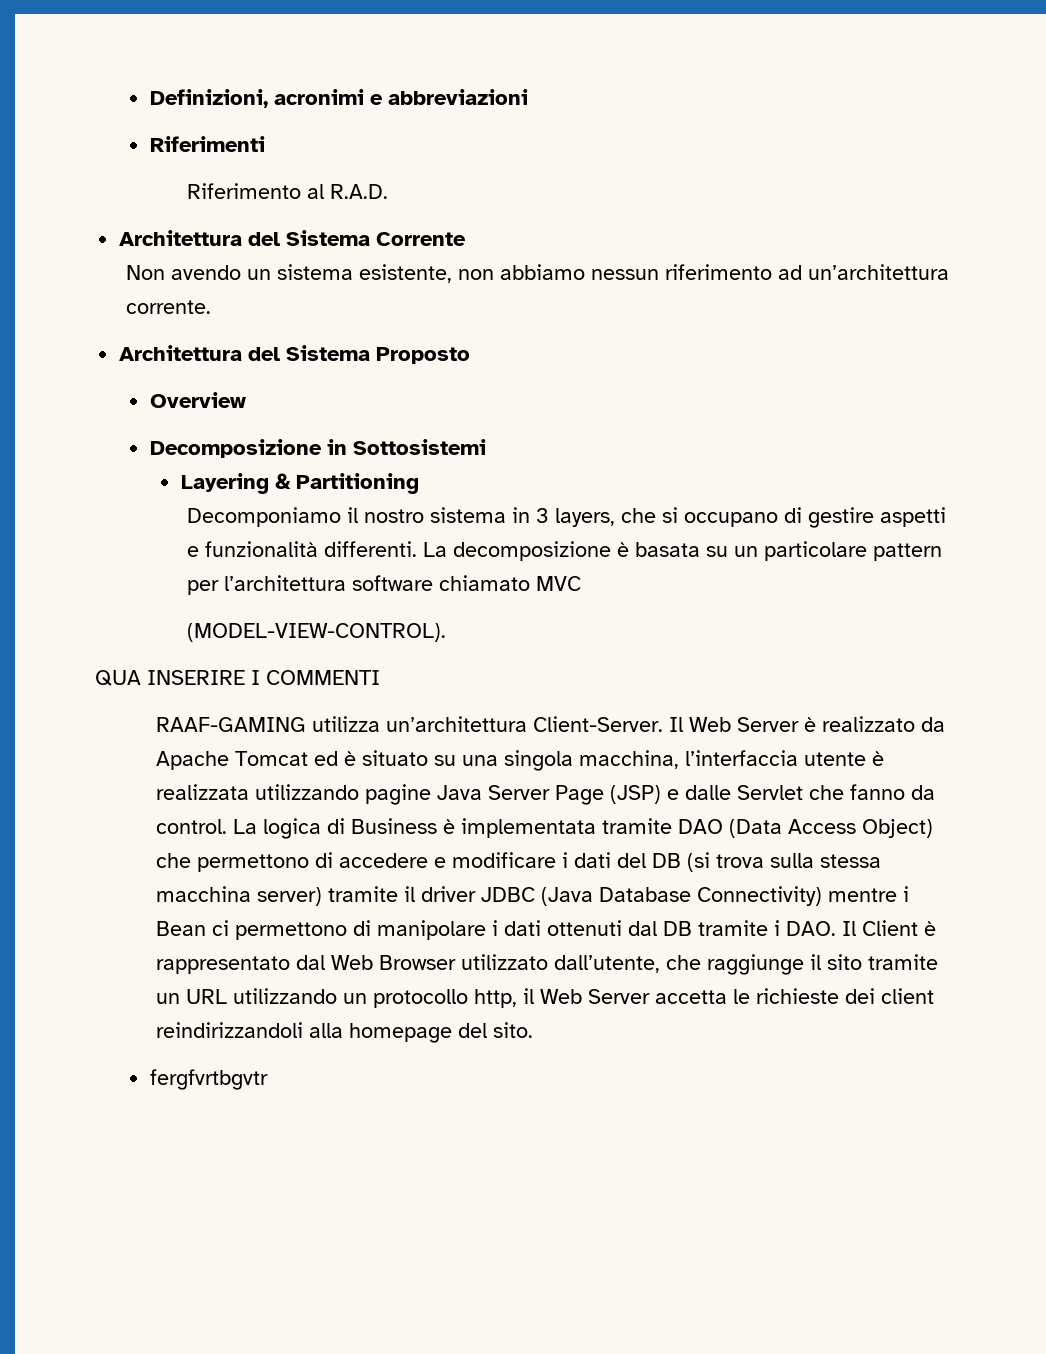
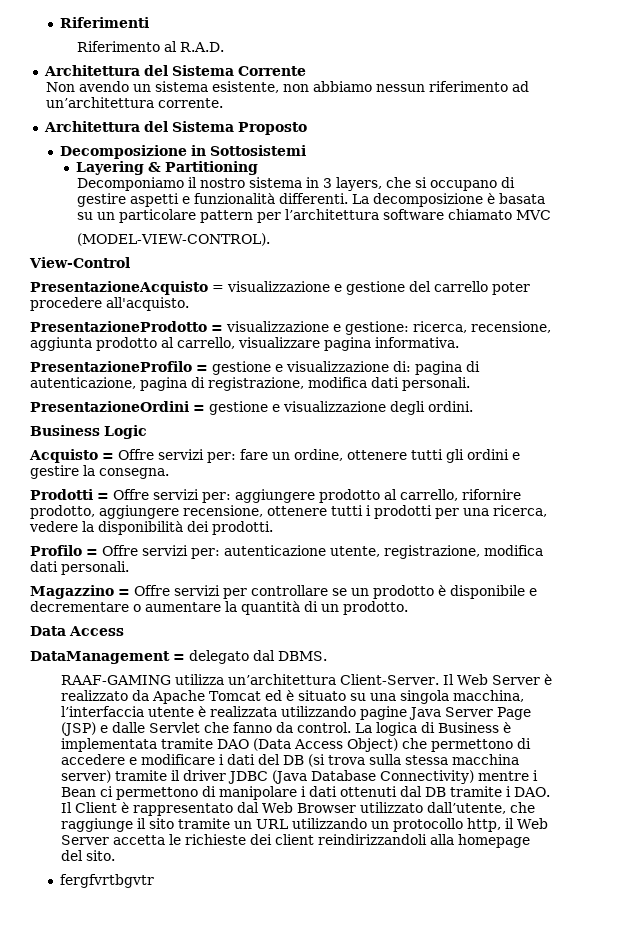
- Definizioni, acronimi e abbreviazioni
- Overview
- QUA INSERIRE I COMMENTI
+ View-Control
+ PresentazioneAcquisto = visualizzazione e gestione del carrello poter procedere all'acquisto.
+ PresentazioneProdotto = visualizzazione e gestione: ricerca, recensione, aggiunta prodotto al carrello, visualizzare pagina informativa.
+ PresentazioneProfilo = gestione e visualizzazione di: pagina di autenticazione, pagina di registrazione, modifica dati personali.
+ PresentazioneOrdini = gestione e visualizzazione degli ordini.
+ Business Logic
+ Acquisto = Offre servizi per: fare un ordine, ottenere tutti gli ordini e gestire la consegna.
+ Prodotti = Offre servizi per: aggiungere prodotto al carrello, rifornire prodotto, aggiungere recensione, ottenere tutti i prodotti per una ricerca, vedere la disponibilità dei prodotti.
+ Profilo = Offre servizi per: autenticazione utente, registrazione, modifica dati personali.
+ Magazzino = Offre servizi per controllare se un prodotto è disponibile e decrementare o aumentare la quantità di un prodotto.
+ Data Access
+ DataManagement = delegato dal DBMS.

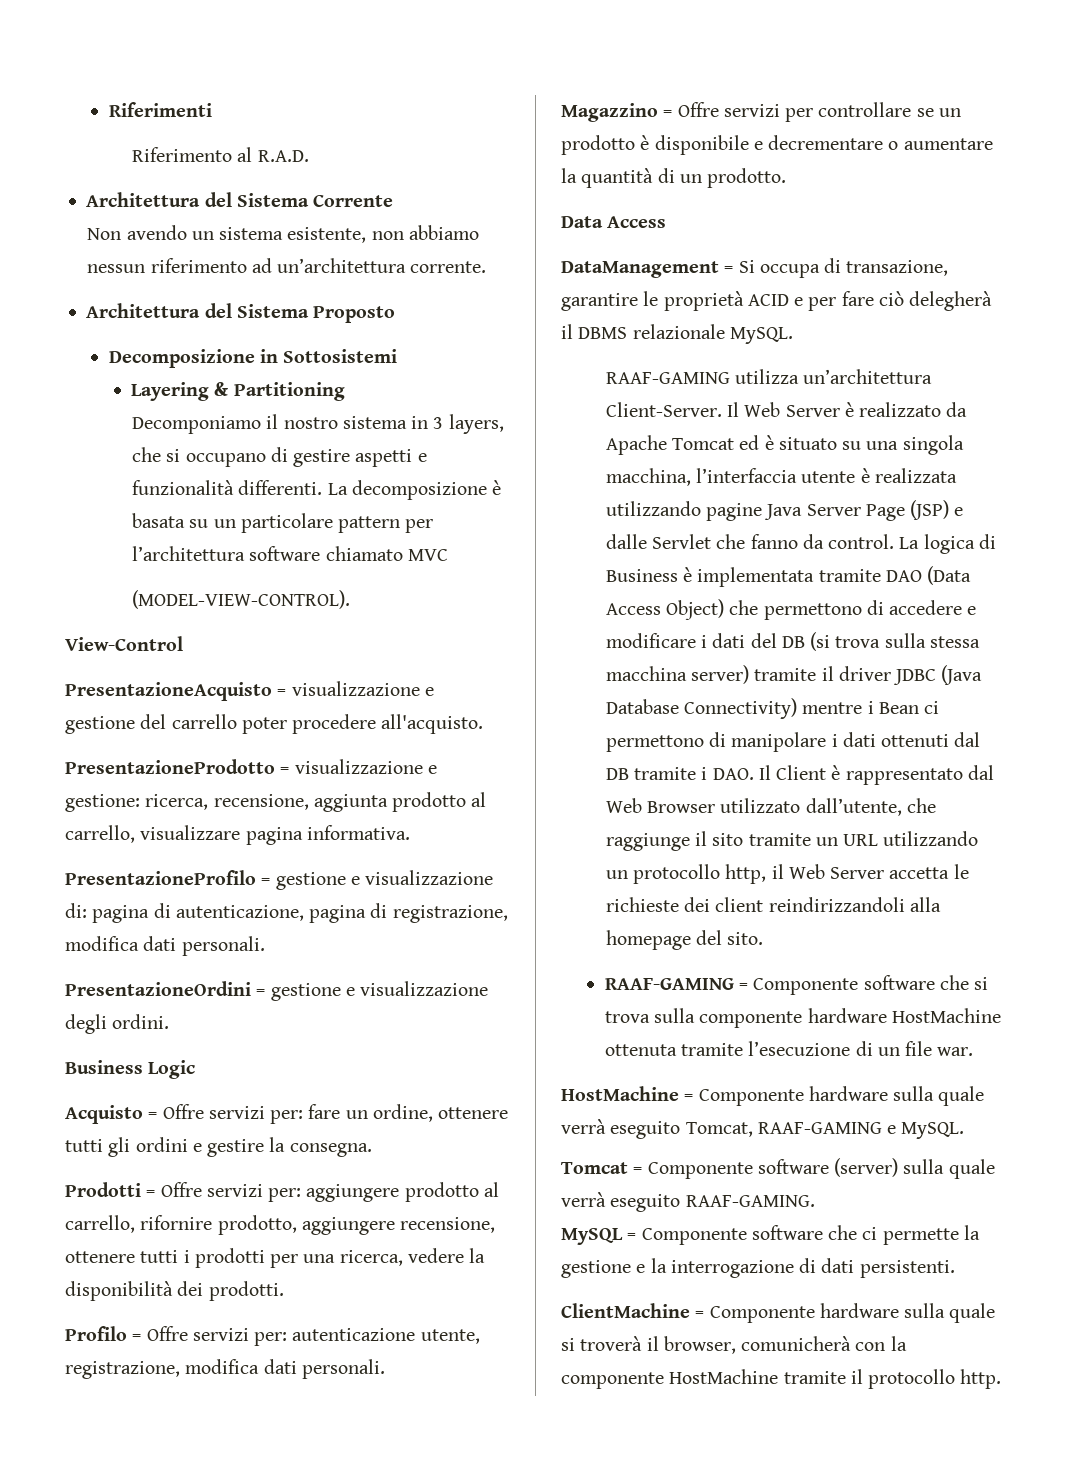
- DataManagement = delegato dal DBMS.
+ DataManagement = Si occupa di transazione, garantire le proprietà ACID e per fare ciò delegherà il DBMS relazionale MySQL.
- fergfvrtbgvtr
+ RAAF-GAMING = Componente software che si trova sulla componente hardware HostMachine ottenuta tramite l’esecuzione di un file war.
+ HostMachine = Componente hardware sulla quale verrà eseguito Tomcat, RAAF-GAMING e MySQL.
+ Tomcat = Componente software (server) sulla quale verrà eseguito RAAF-GAMING.
+ MySQL = Componente software che ci permette la gestione e la interrogazione di dati persistenti.
+ ClientMachine = Componente hardware sulla quale si troverà il browser, comunicherà con la componente HostMachine tramite il protocollo http.

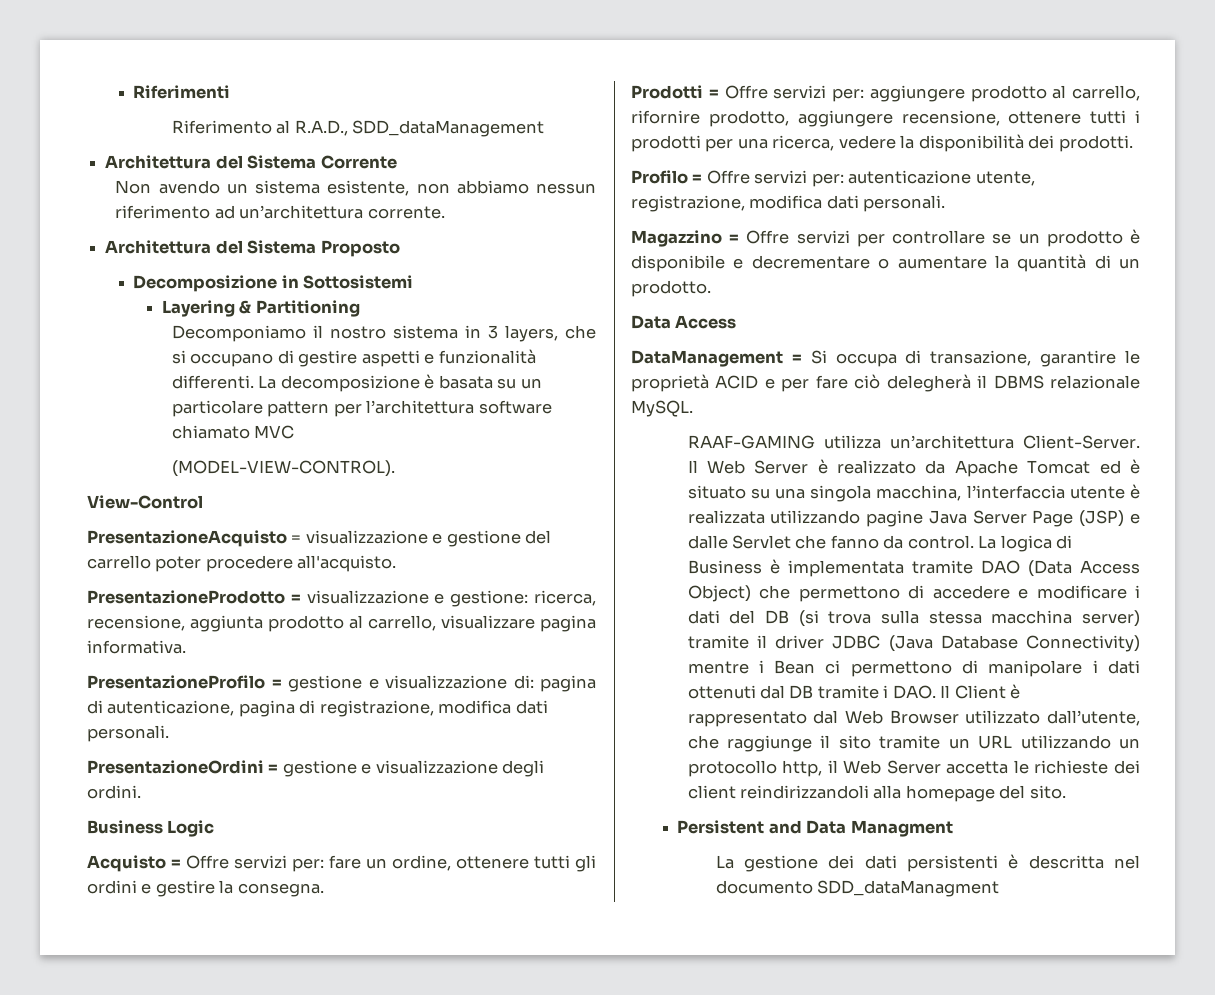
- Riferimento al R.A.D.
+ Riferimento al R.A.D., SDD_dataManagement
- RAAF-GAMING = Componente software che si trova sulla componente hardware HostMachine ottenuta tramite l’esecuzione di un file war.
- HostMachine = Componente hardware sulla quale verrà eseguito Tomcat, RAAF-GAMING e MySQL.
- Tomcat = Componente software (server) sulla quale verrà eseguito RAAF-GAMING.
- MySQL = Componente software che ci permette la gestione e la interrogazione di dati persistenti.
- ClientMachine = Componente hardware sulla quale si troverà il browser, comunicherà con la componente HostMachine tramite il protocollo http.
+ Persistent and Data Managment
+ La gestione dei dati persistenti è descritta nel documento SDD_dataManagment

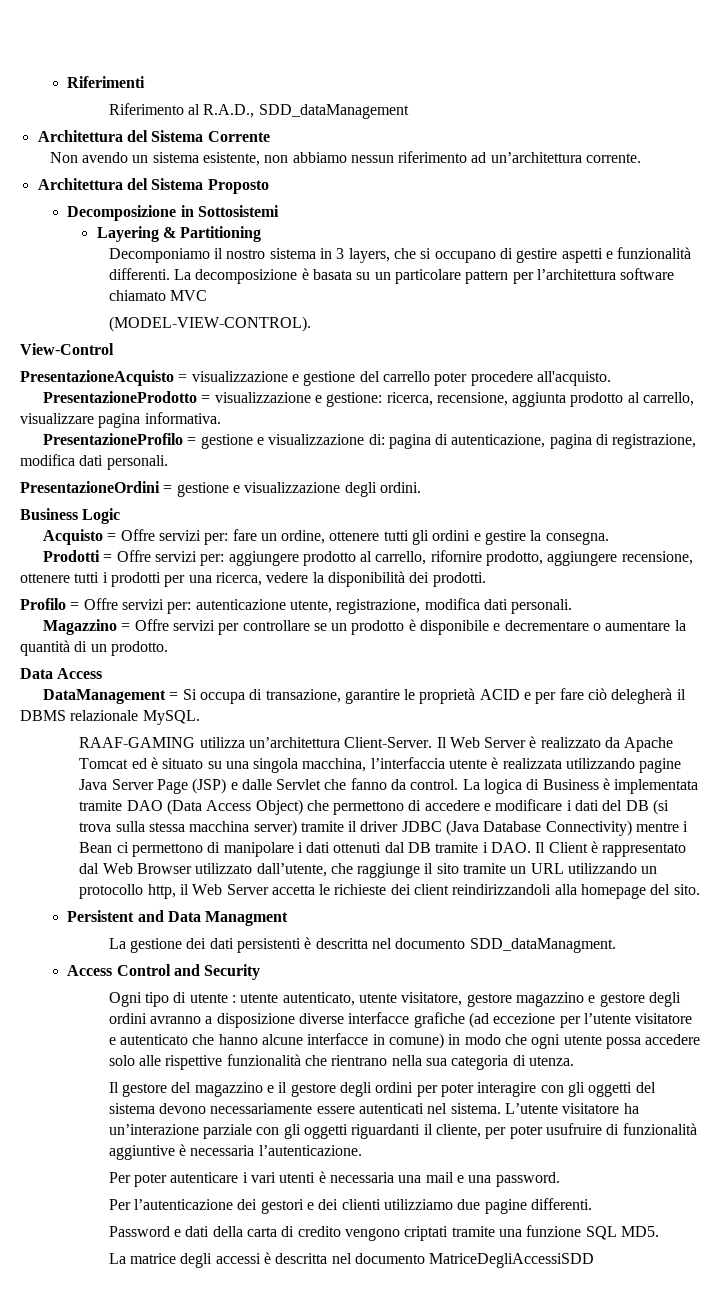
- La gestione dei dati persistenti è descritta nel documento SDD_dataManagment
+ La gestione dei dati persistenti è descritta nel documento SDD_dataManagment.
+ Access Control and Security
+ Ogni tipo di utente : utente autenticato, utente visitatore, gestore magazzino e gestore degli ordini avranno a disposizione diverse interfacce grafiche (ad eccezione per l’utente visitatore e autenticato che hanno alcune interfacce in comune) in modo che ogni utente possa accedere solo alle rispettive funzionalità che rientrano nella sua categoria di utenza.
+ Il gestore del magazzino e il gestore degli ordini per poter interagire con gli oggetti del sistema devono necessariamente essere autenticati nel sistema. L’utente visitatore ha un’interazione parziale con gli oggetti riguardanti il cliente, per poter usufruire di funzionalità aggiuntive è necessaria l’autenticazione.
+ Per poter autenticare i vari utenti è necessaria una mail e una password.
+ Per l’autenticazione dei gestori e dei clienti utilizziamo due pagine differenti.
+ Password e dati della carta di credito vengono criptati tramite una funzione SQL MD5.
+ La matrice degli accessi è descritta nel documento MatriceDegliAccessiSDD

